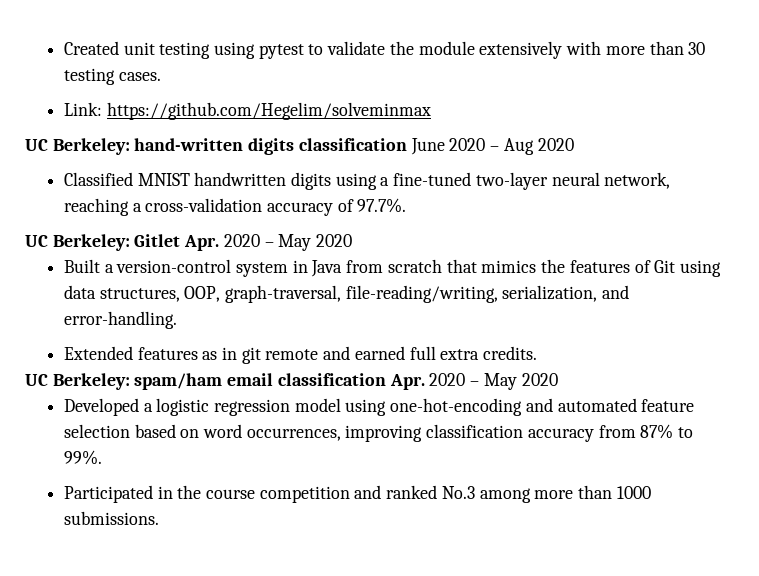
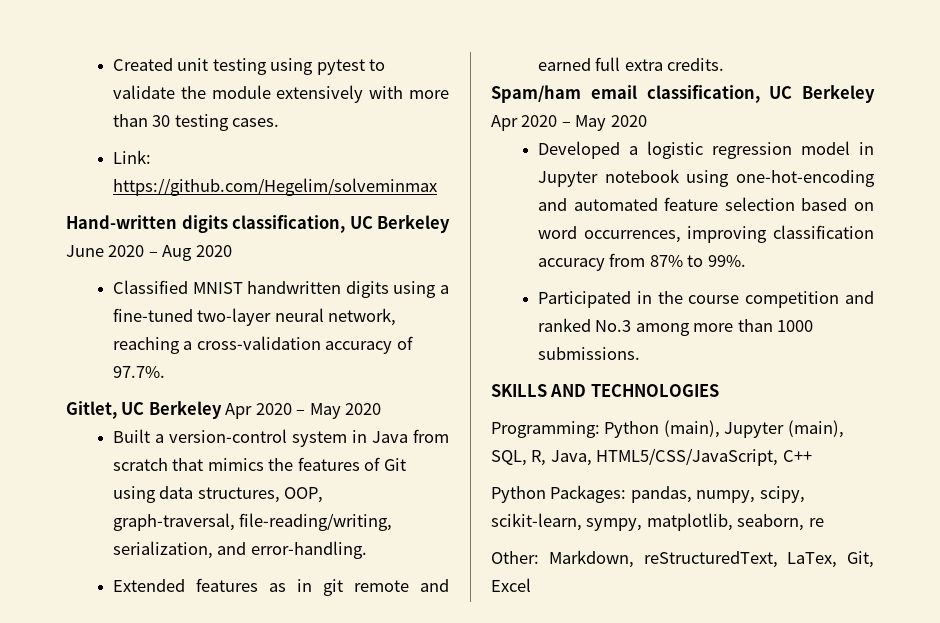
- UC Berkeley: hand-written digits classification June 2020 – Aug 2020
+ Hand-written digits classification, UC Berkeley June 2020 – Aug 2020
- UC Berkeley: Gitlet Apr. 2020 – May 2020
+ Gitlet, UC Berkeley Apr 2020 – May 2020
- UC Berkeley: spam/ham email classification Apr. 2020 – May 2020
+ Spam/ham email classification, UC Berkeley Apr 2020 – May 2020
- Developed a logistic regression model using one-hot-encoding and automated feature selection based on word occurrences, improving classification accuracy from 87% to 99%.
+ Developed a logistic regression model in Jupyter notebook using one-hot-encoding and automated feature selection based on word occurrences, improving classification accuracy from 87% to 99%.
+ SKILLS AND TECHNOLOGIES
+ Programming: Python (main), Jupyter (main), SQL, R, Java, HTML5/CSS/JavaScript, C++
+ Python Packages: pandas, numpy, scipy, scikit-learn, sympy, matplotlib, seaborn, re
+ Other: Markdown, reStructuredText, LaTex, Git, Excel

